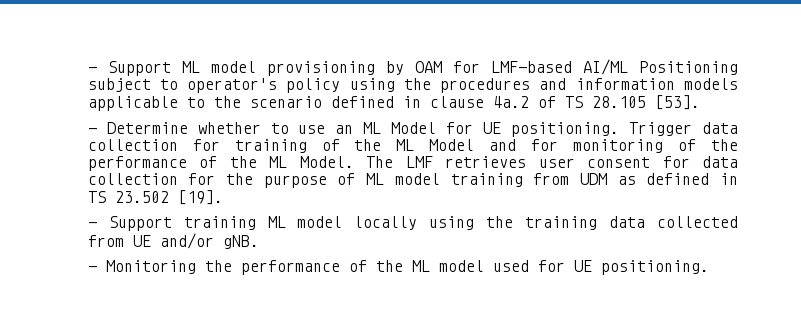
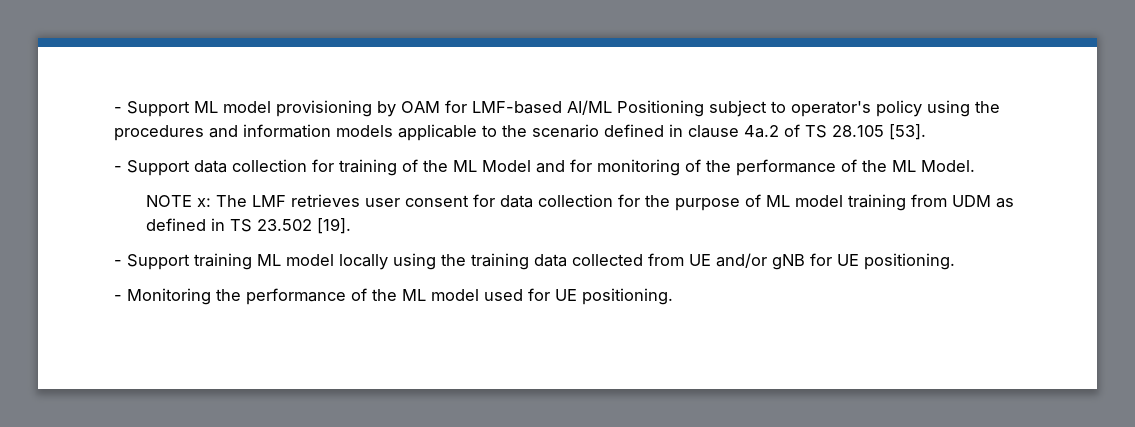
- - Determine whether to use an ML Model for UE positioning. Trigger data collection for training of the ML Model and for monitoring of the performance of the ML Model. The LMF retrieves user consent for data collection for the purpose of ML model training from UDM as defined in TS 23.502 [19].
+ - Support data collection for training of the ML Model and for monitoring of the performance of the ML Model.
+ NOTE x: The LMF retrieves user consent for data collection for the purpose of ML model training from UDM as defined in TS 23.502 [19].
- - Support training ML model locally using the training data collected from UE and/or gNB.
+ - Support training ML model locally using the training data collected from UE and/or gNB for UE positioning.

